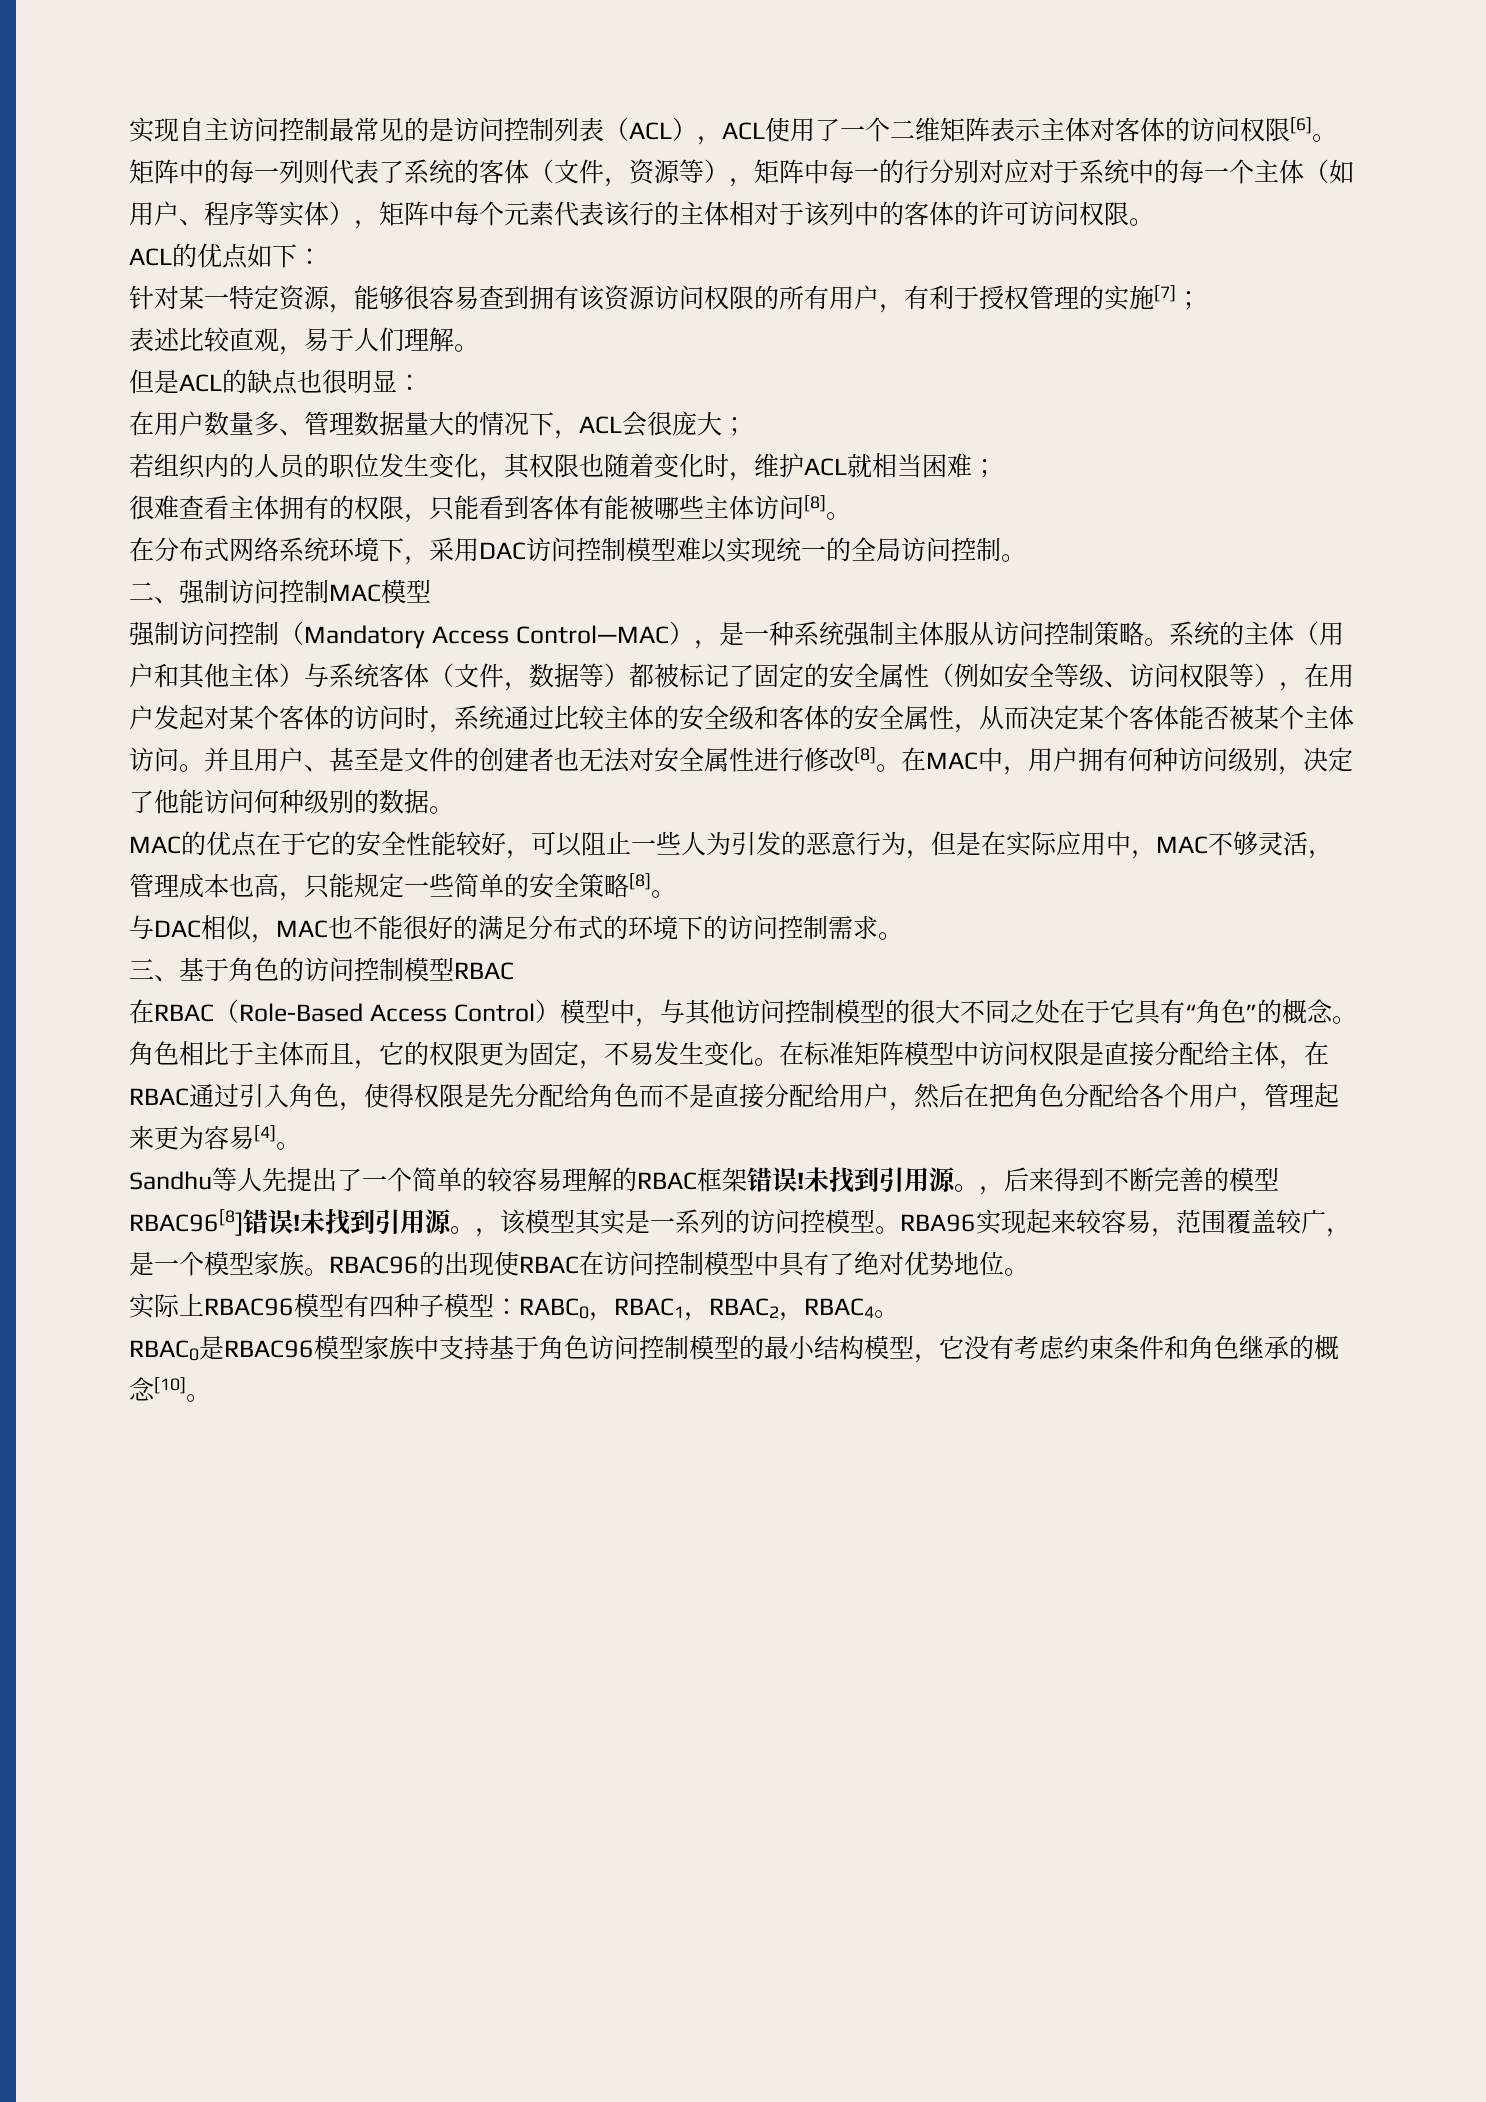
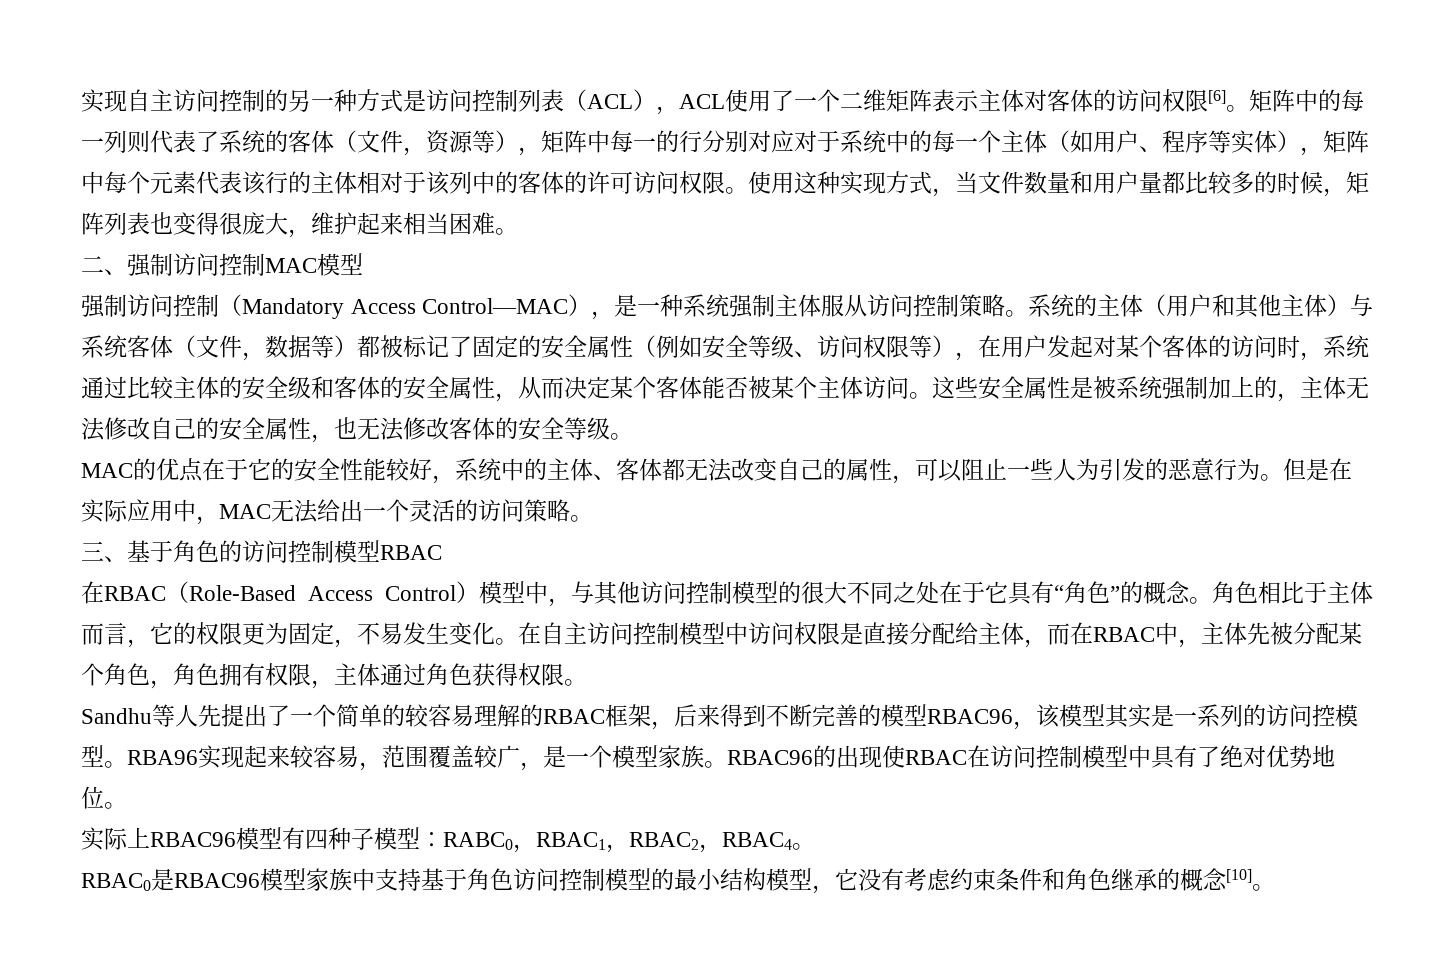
- 实现自主访问控制最常见的是访问控制列表（ACL），ACL使用了一个二维矩阵表示主体对客体的访问权限[6]。
+ 实现自主访问控制的另一种方式是访问控制列表（ACL），ACL使用了一个二维矩阵表示主体对客体的访问权限[6]。
- 矩阵中的每一列则代表了系统的客体（文件，资源等），矩阵中每一的行分别对应对于系统中的每一个主体（如用户、程序等实体），矩阵中每个元素代表该行的主体相对于该列中的客体的许可访问权限。
- ACL的优点如下：
- 针对某一特定资源，能够很容易查到拥有该资源访问权限的所有用户，有利于授权管理的实施[7]；
- 表述比较直观，易于人们理解。
- 但是ACL的缺点也很明显：
- 在用户数量多、管理数据量大的情况下，ACL会很庞大；
- 若组织内的人员的职位发生变化，其权限也随着变化时，维护ACL就相当困难；
- 很难查看主体拥有的权限，只能看到客体有能被哪些主体访问[8]。
- 在分布式网络系统环境下，采用DAC访问控制模型难以实现统一的全局访问控制。
+ 矩阵中的每一列则代表了系统的客体（文件，资源等），矩阵中每一的行分别对应对于系统中的每一个主体（如用户、程序等实体），矩阵中每个元素代表该行的主体相对于该列中的客体的许可访问权限。使用这种实现方式，当文件数量和用户量都比较多的时候，矩阵列表也变得很庞大，维护起来相当困难。
- 并且用户、甚至是文件的创建者也无法对安全属性进行修改[8]。在MAC中，用户拥有何种访问级别，决定了他能访问何种级别的数据。
+ 这些安全属性是被系统强制加上的，主体无法修改自己的安全属性，也无法修改客体的安全等级。
- MAC的优点在于它的安全性能较好，可以阻止一些人为引发的恶意行为，但是在实际应用中，MAC不够灵活，管理成本也高，只能规定一些简单的安全策略[8]。
- 与DAC相似，MAC也不能很好的满足分布式的环境下的访问控制需求。
+ MAC的优点在于它的安全性能较好，系统中的主体、客体都无法改变自己的属性，可以阻止一些人为引发的恶意行为。但是在实际应用中，MAC无法给出一个灵活的访问策略。
- 角色相比于主体而且，它的权限更为固定，不易发生变化。
+ 角色相比于主体而言，它的权限更为固定，不易发生变化。
- 在标准矩阵模型中访问权限是直接分配给主体，在RBAC通过引入角色，使得权限是先分配给角色而不是直接分配给用户，然后在把角色分配给各个用户，管理起来更为容易[4]。
+ 在自主访问控制模型中访问权限是直接分配给主体，而在RBAC中，主体先被分配某个角色，角色拥有权限，主体通过角色获得权限。
- Sandhu等人先提出了一个简单的较容易理解的RBAC框架错误!未找到引用源。，后来得到不断完善的模型RBAC96[8]错误!未找到引用源。，该模型其实是一系列的访问控模型。
+ Sandhu等人先提出了一个简单的较容易理解的RBAC框架，后来得到不断完善的模型RBAC96，该模型其实是一系列的访问控模型。

